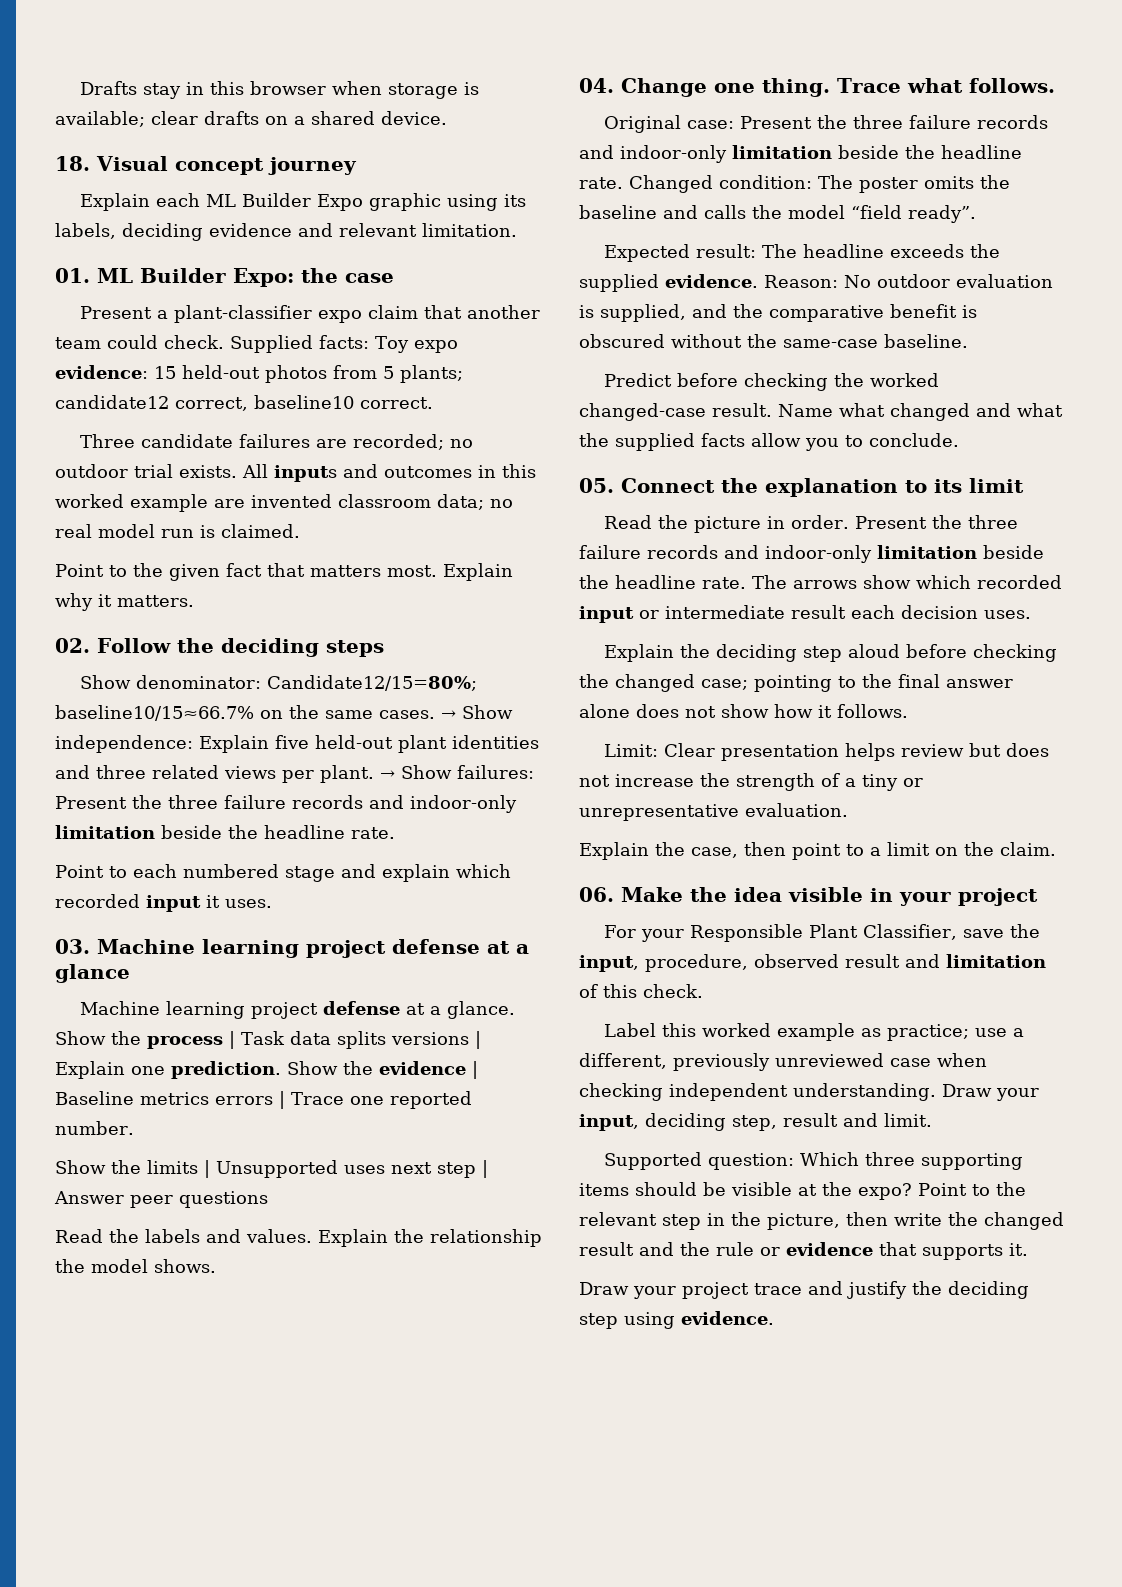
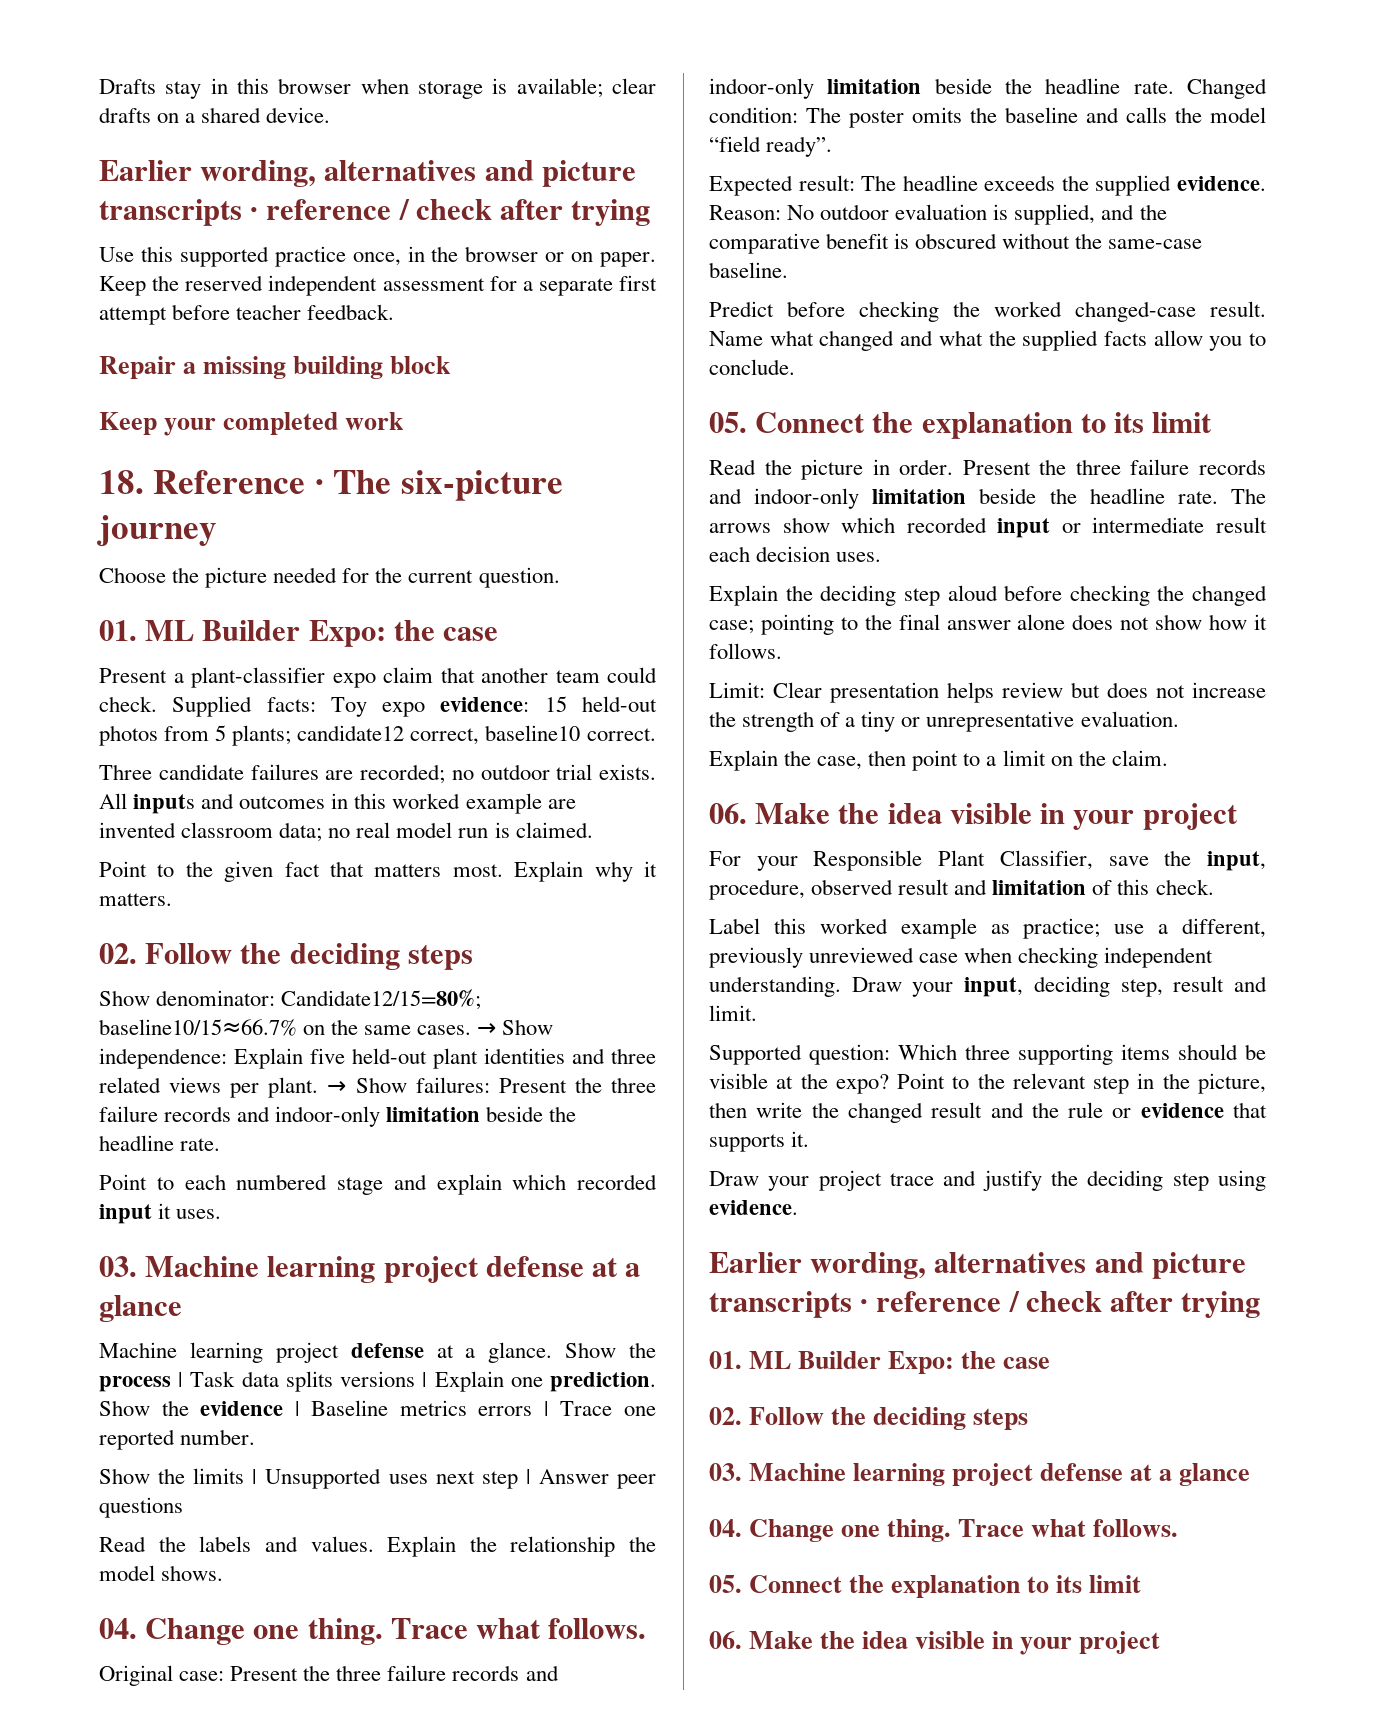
  Drafts stay in this browser when storage is available; clear drafts on a shared device.
- 18. Visual concept journey
- Explain each ML Builder Expo graphic using its labels, deciding evidence and relevant limitation.
+ Earlier wording, alternatives and picture transcripts · reference / check after trying
+ Use this supported practice once, in the browser or on paper. Keep the reserved independent assessment for a separate first attempt before teacher feedback.
+ Repair a missing building block
+ Keep your completed work
+ 18. Reference · The six-picture journey
+ Choose the picture needed for the current question.
  Draw your project trace and justify the deciding step using evidence.
+ Earlier wording, alternatives and picture transcripts · reference / check after trying
+ 01. ML Builder Expo: the case
+ 02. Follow the deciding steps
+ 03. Machine learning project defense at a glance
+ 04. Change one thing. Trace what follows.
+ 05. Connect the explanation to its limit
+ 06. Make the idea visible in your project

